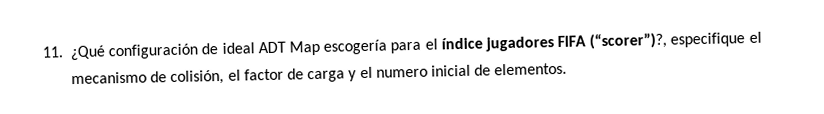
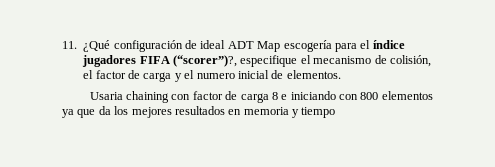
+ Usaria chaining con factor de carga 8 e iniciando con 800 elementos ya que da los mejores resultados en memoria y tiempo

